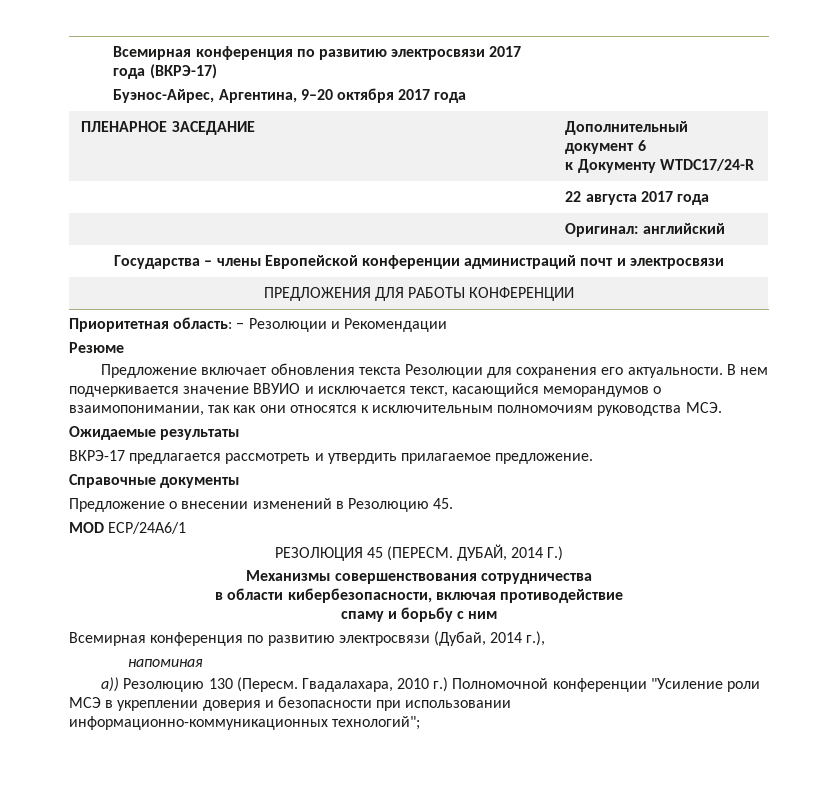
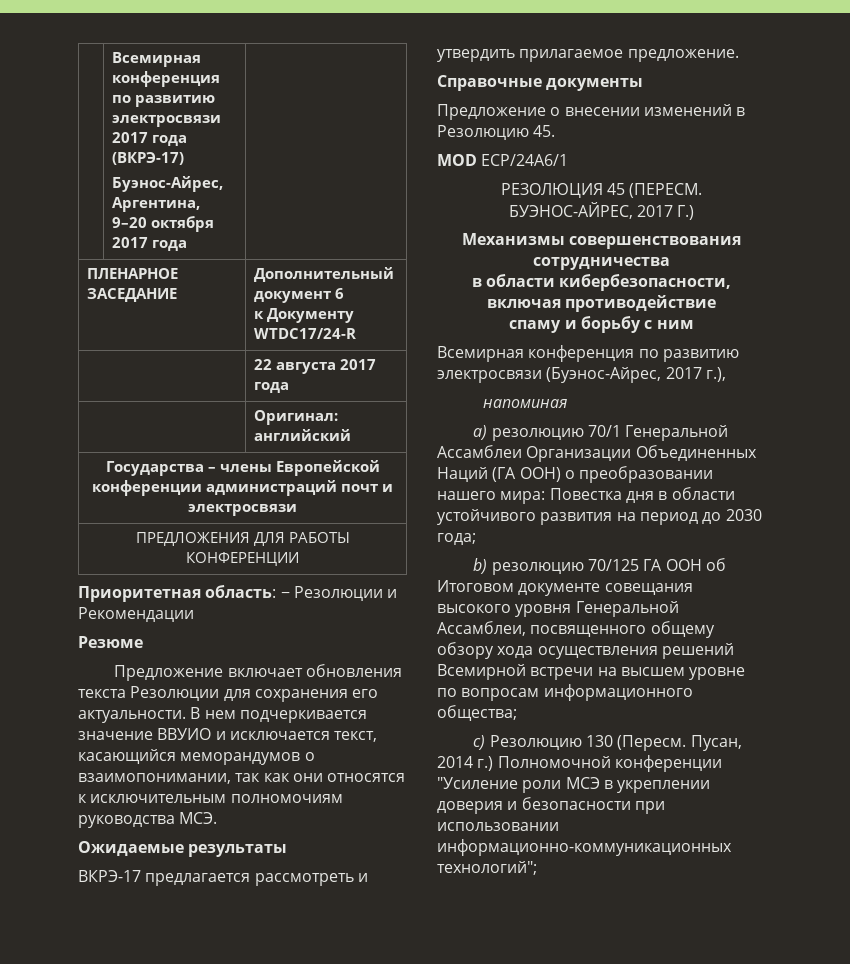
- ДУБАЙ, 2014 Г.)
+ БУЭНОС-АЙРЕС, 2017 Г.)
- Всемирная конференция по развитию электросвязи (Дубай, 2014 г.),
+ Всемирная конференция по развитию электросвязи (Буэнос-Айрес, 2017 г.),
- a)) Резолюцию 130 (Пересм.
+ a) резолюцию 70/1 Генеральной Ассамблеи Организации Объединенных Наций (ГА ООН) о преобразовании нашего мира: Повестка дня в области устойчивого развития на период до 2030 года;
+ b) резолюцию 70/125 ГА ООН об Итоговом документе совещания высокого уровня Генеральной Ассамблеи, посвященного общему обзору хода осуществления решений Всемирной встречи на высшем уровне по вопросам информационного общества;
+ c) Резолюцию 130 (Пересм.
- Гвадалахара, 2010 г.) Полномочной конференции "Усиление роли МСЭ в укреплении доверия и безопасности при использовании информационно-коммуникационных технологий";
+ Пусан, 2014 г.) Полномочной конференции "Усиление роли МСЭ в укреплении доверия и безопасности при использовании информационно-коммуникационных технологий";

